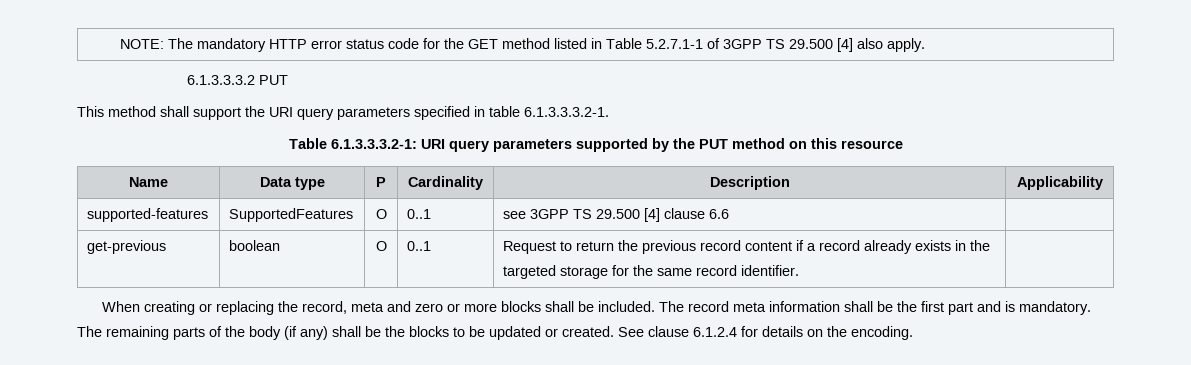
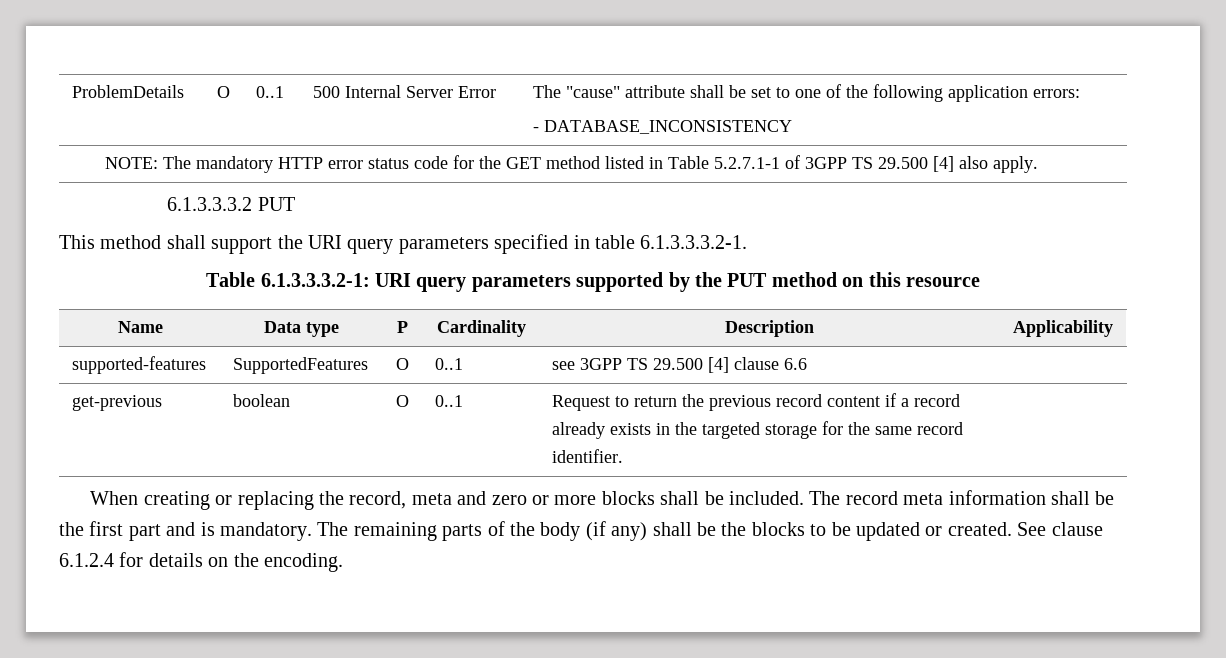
+ ProblemDetails | O | 0..1 | 500 Internal Server Error | The "cause" attribute shall be set to one of the following application errors:
+ - DATABASE_INCONSISTENCY

